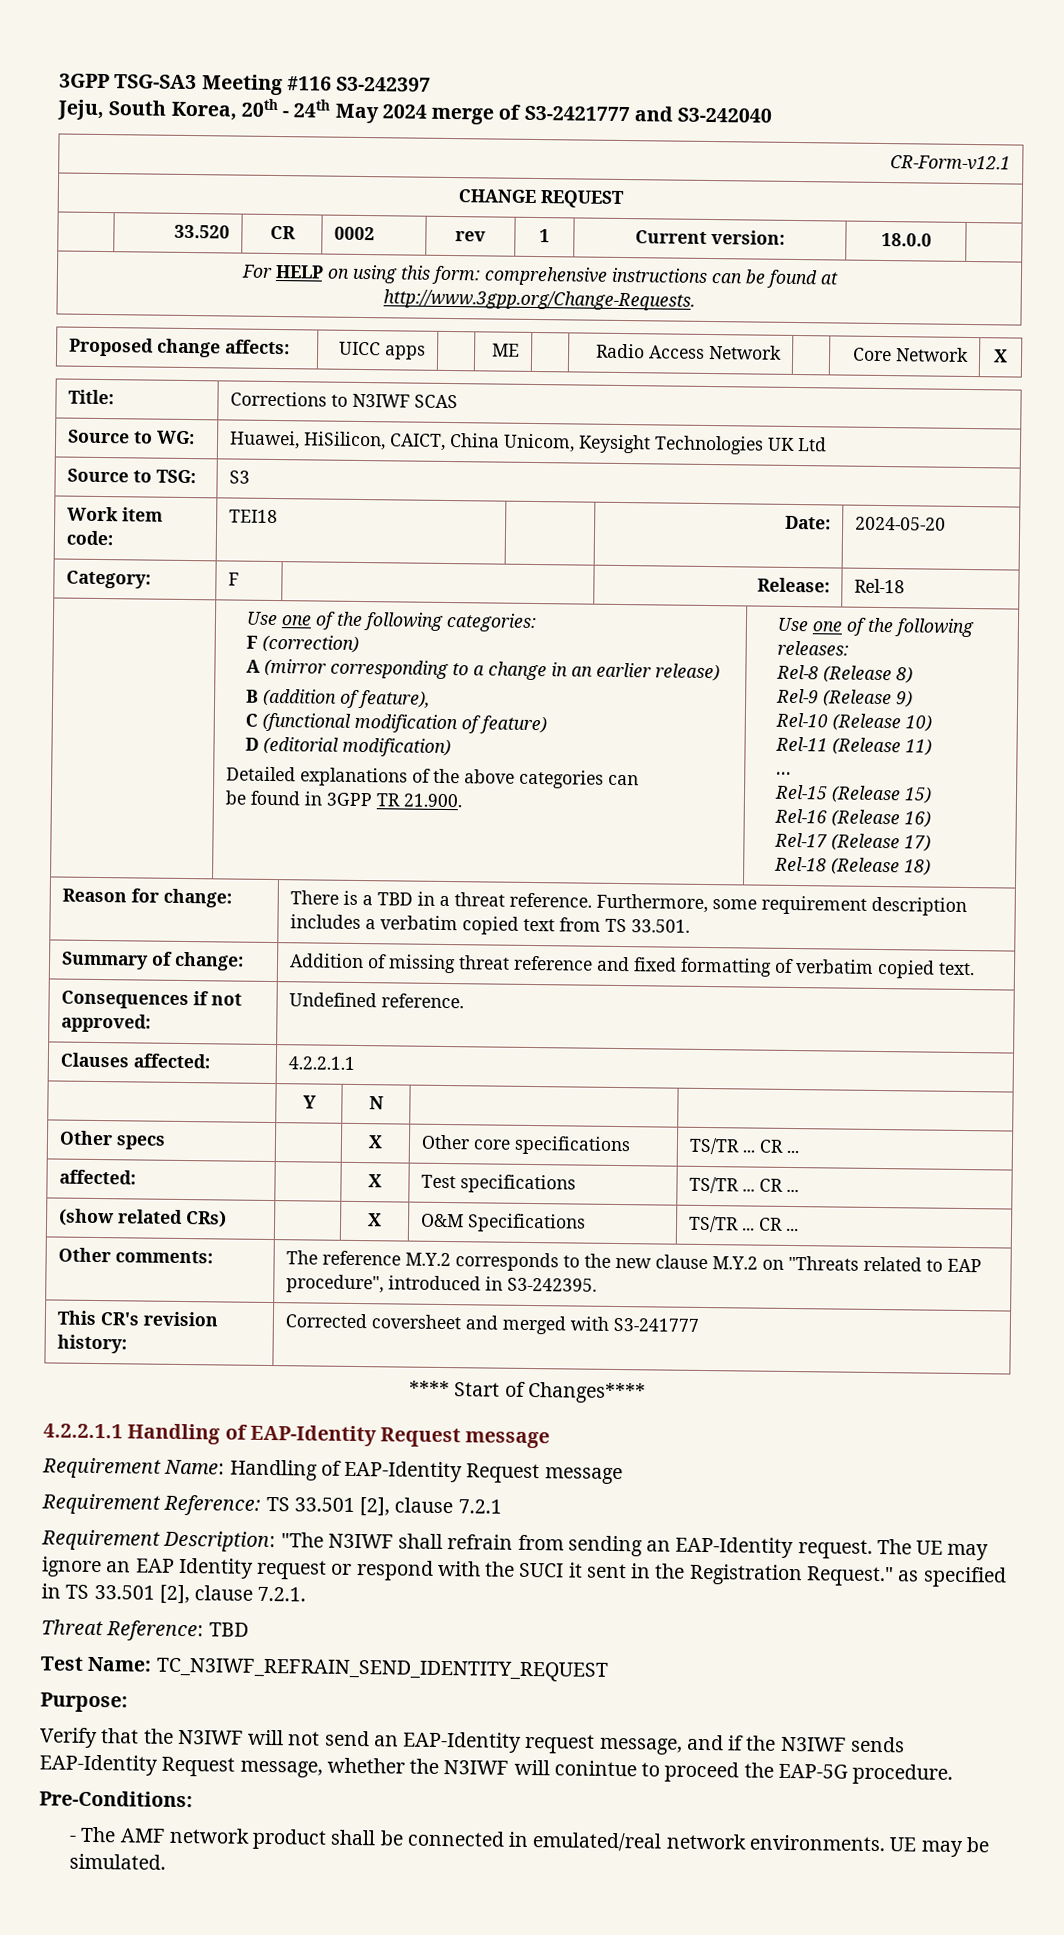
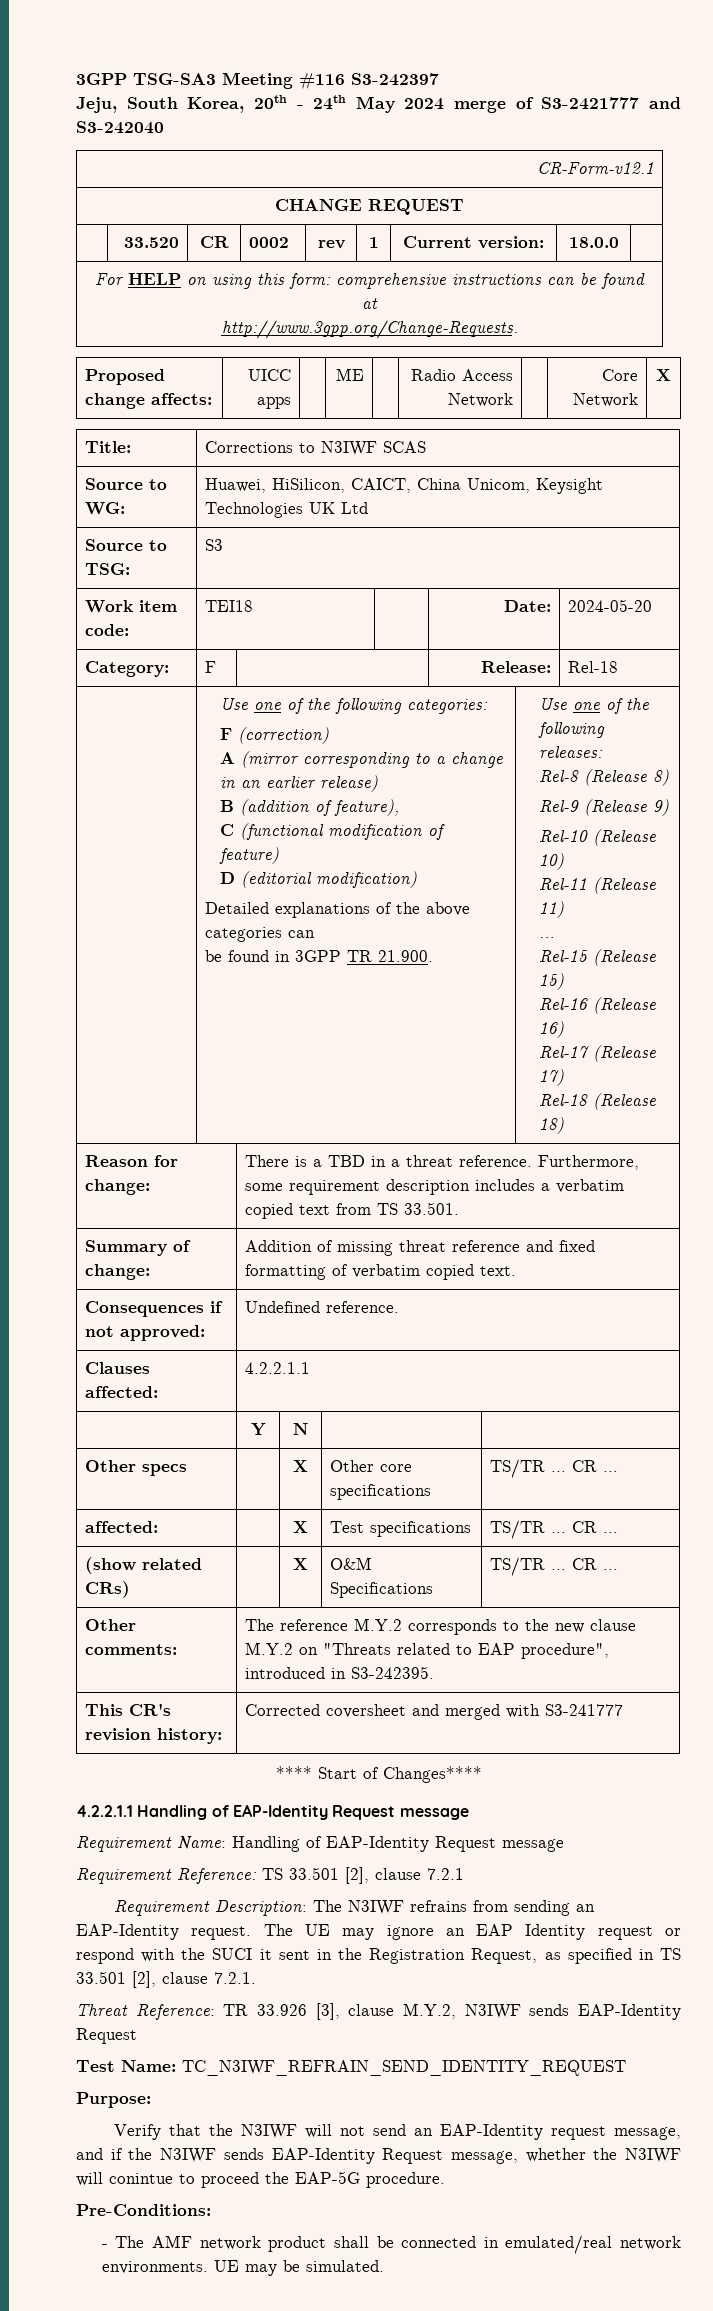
- Requirement Description: "The N3IWF shall refrain from sending an EAP-Identity request.
+ Requirement Description: The N3IWF refrains from sending an EAP-Identity request.
- The UE may ignore an EAP Identity request or respond with the SUCI it sent in the Registration Request." as specified in TS 33.501 [2], clause 7.2.1.
+ The UE may ignore an EAP Identity request or respond with the SUCI it sent in the Registration Request, as specified in TS 33.501 [2], clause 7.2.1.
- Threat Reference: TBD
+ Threat Reference: TR 33.926 [3], clause M.Y.2, N3IWF sends EAP-Identity Request

